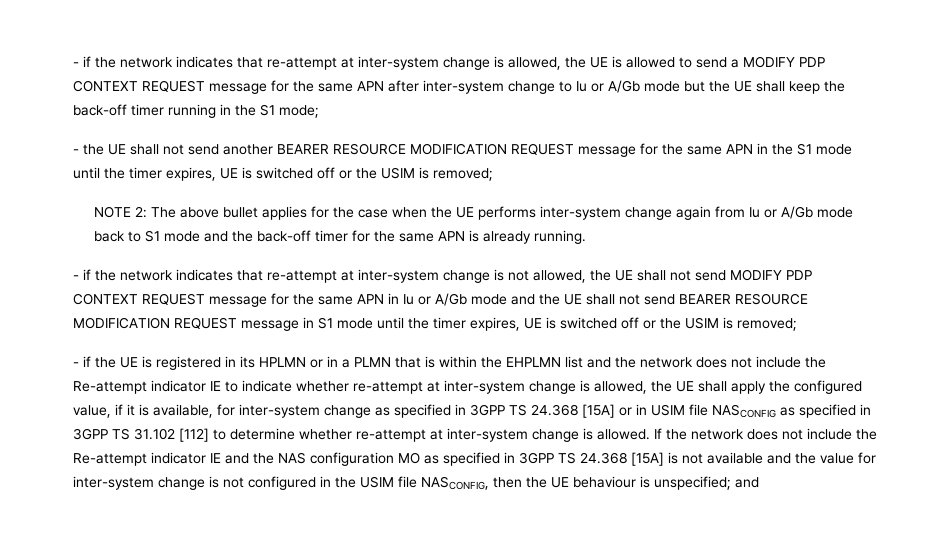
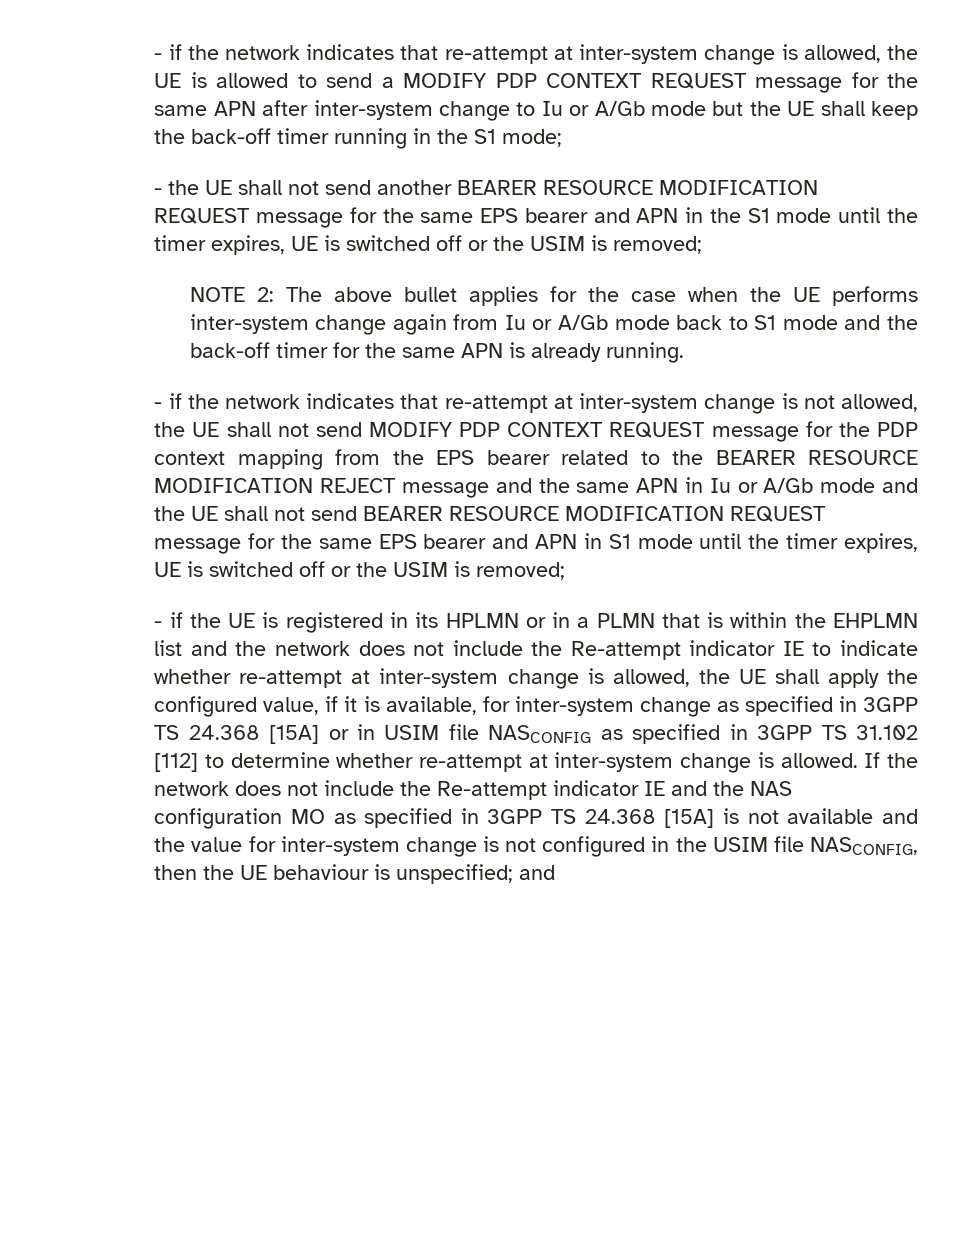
- - the UE shall not send another BEARER RESOURCE MODIFICATION REQUEST message for the same APN in the S1 mode until the timer expires, UE is switched off or the USIM is removed;
+ - the UE shall not send another BEARER RESOURCE MODIFICATION REQUEST message for the same EPS bearer and APN in the S1 mode until the timer expires, UE is switched off or the USIM is removed;
- - if the network indicates that re-attempt at inter-system change is not allowed, the UE shall not send MODIFY PDP CONTEXT REQUEST message for the same APN in Iu or A/Gb mode and the UE shall not send BEARER RESOURCE MODIFICATION REQUEST message in S1 mode until the timer expires, UE is switched off or the USIM is removed;
+ - if the network indicates that re-attempt at inter-system change is not allowed, the UE shall not send MODIFY PDP CONTEXT REQUEST message for the PDP context mapping from the EPS bearer related to the BEARER RESOURCE MODIFICATION REJECT message and the same APN in Iu or A/Gb mode and the UE shall not send BEARER RESOURCE MODIFICATION REQUEST message for the same EPS bearer and APN in S1 mode until the timer expires, UE is switched off or the USIM is removed;

